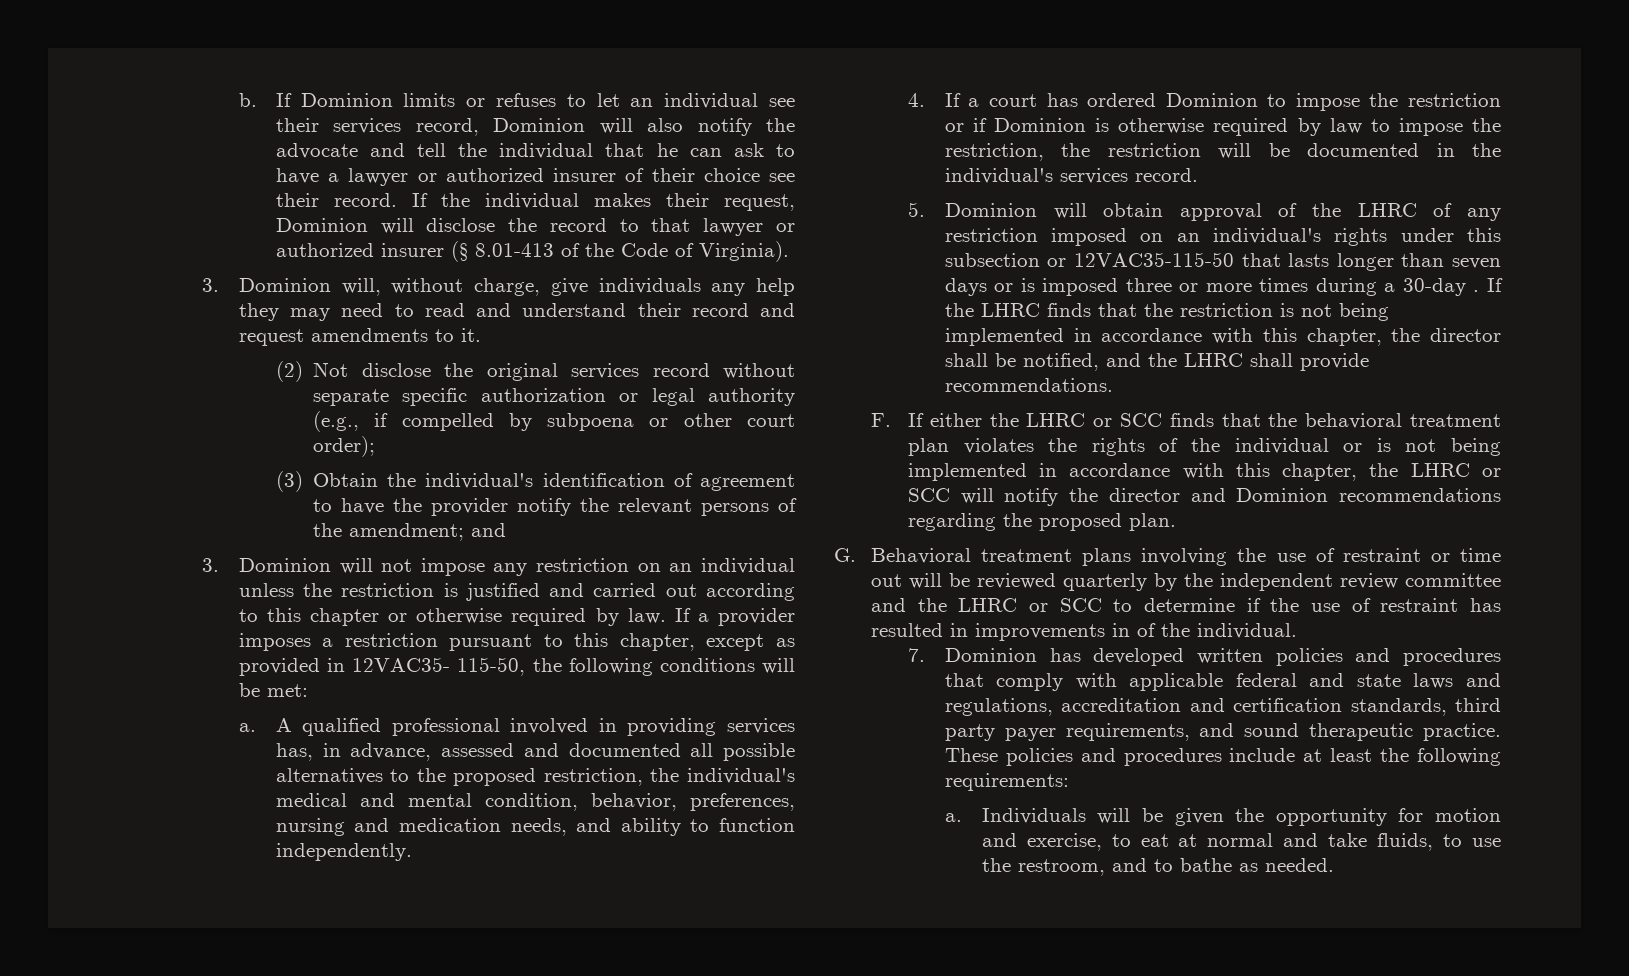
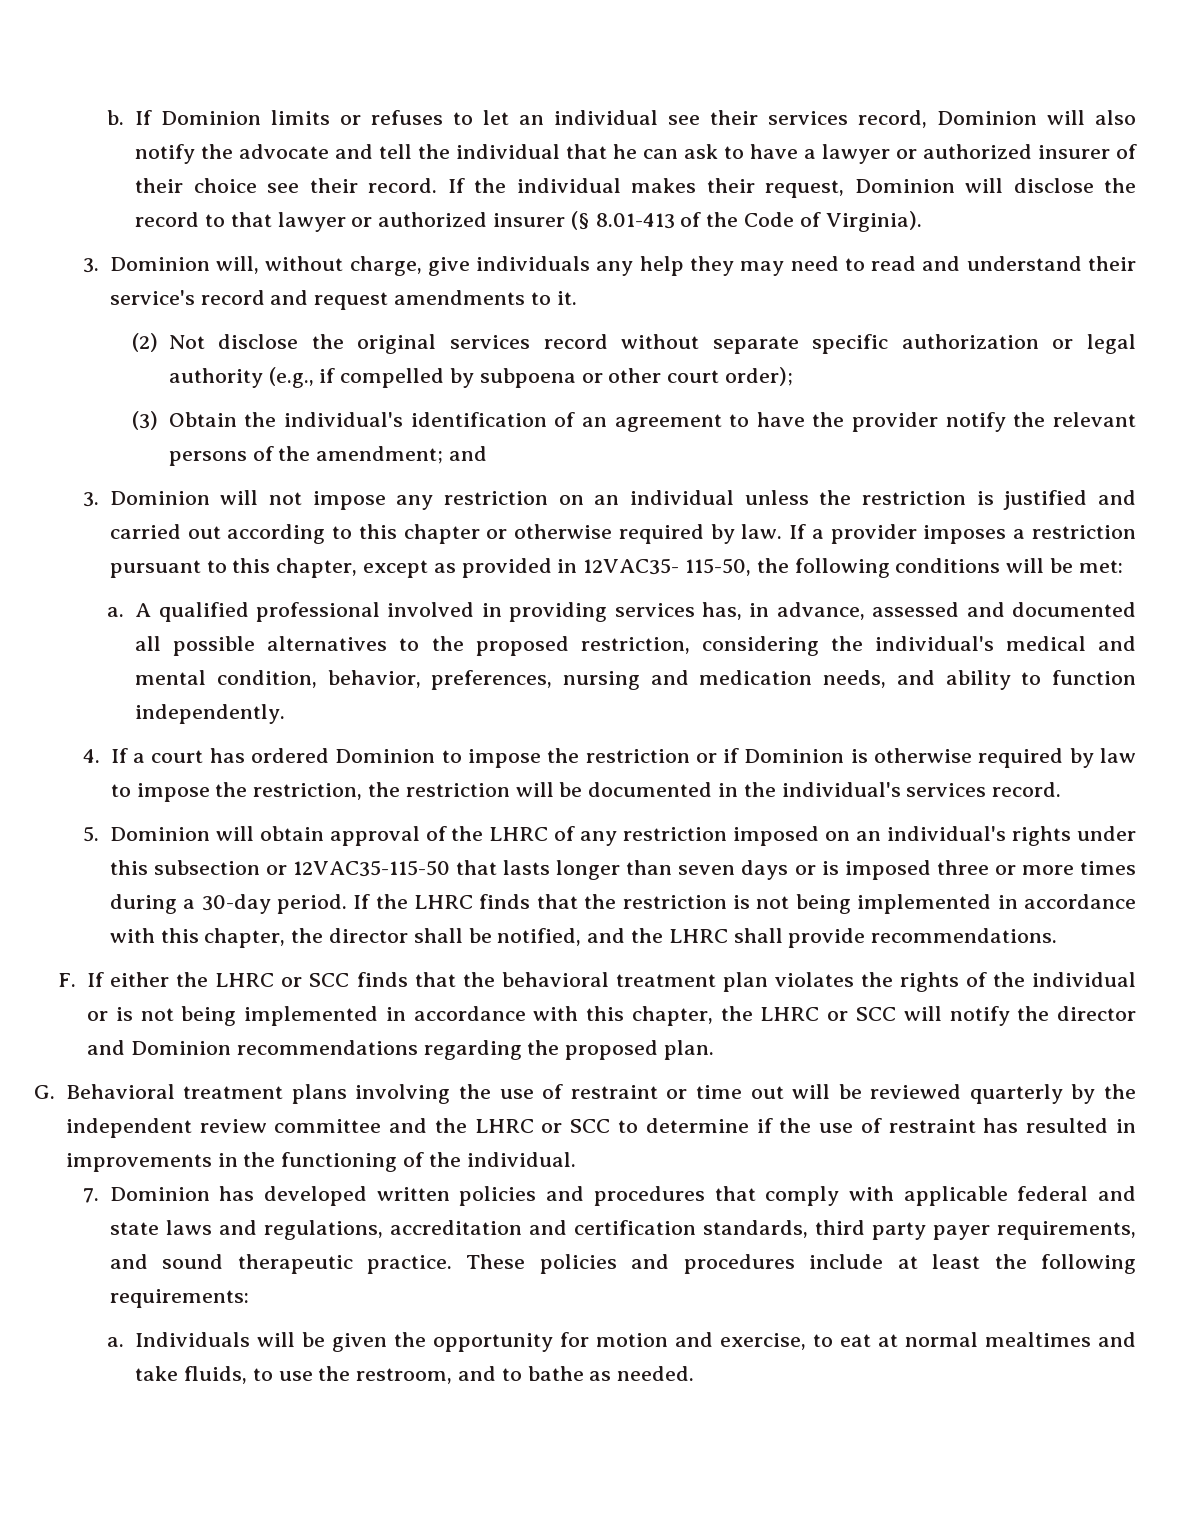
- 3. Dominion will, without charge, give individuals any help they may need to read and understand their record and request amendments to it.
+ 3. Dominion will, without charge, give individuals any help they may need to read and understand their service's record and request amendments to it.
- (3) Obtain the individual's identification of agreement to have the provider notify the relevant persons of the amendment; and
+ (3) Obtain the individual's identification of an agreement to have the provider notify the relevant persons of the amendment; and
- A qualified professional involved in providing services has, in advance, assessed and documented all possible alternatives to the proposed restriction, the individual's medical and mental condition, behavior, preferences, nursing and medication needs, and ability to function independently.
+ A qualified professional involved in providing services has, in advance, assessed and documented all possible alternatives to the proposed restriction, considering the individual's medical and mental condition, behavior, preferences, nursing and medication needs, and ability to function independently.
- 5. Dominion will obtain approval of the LHRC of any restriction imposed on an individual's rights under this subsection or 12VAC35-115-50 that lasts longer than seven days or is imposed three or more times during a 30-day .
+ 5. Dominion will obtain approval of the LHRC of any restriction imposed on an individual's rights under this subsection or 12VAC35-115-50 that lasts longer than seven days or is imposed three or more times during a 30-day period.
- G. Behavioral treatment plans involving the use of restraint or time out will be reviewed quarterly by the independent review committee and the LHRC or SCC to determine if the use of restraint has resulted in improvements in of the individual.
+ G. Behavioral treatment plans involving the use of restraint or time out will be reviewed quarterly by the independent review committee and the LHRC or SCC to determine if the use of restraint has resulted in improvements in the functioning of the individual.
- Individuals will be given the opportunity for motion and exercise, to eat at normal and take fluids, to use the restroom, and to bathe as needed.
+ Individuals will be given the opportunity for motion and exercise, to eat at normal mealtimes and take fluids, to use the restroom, and to bathe as needed.

